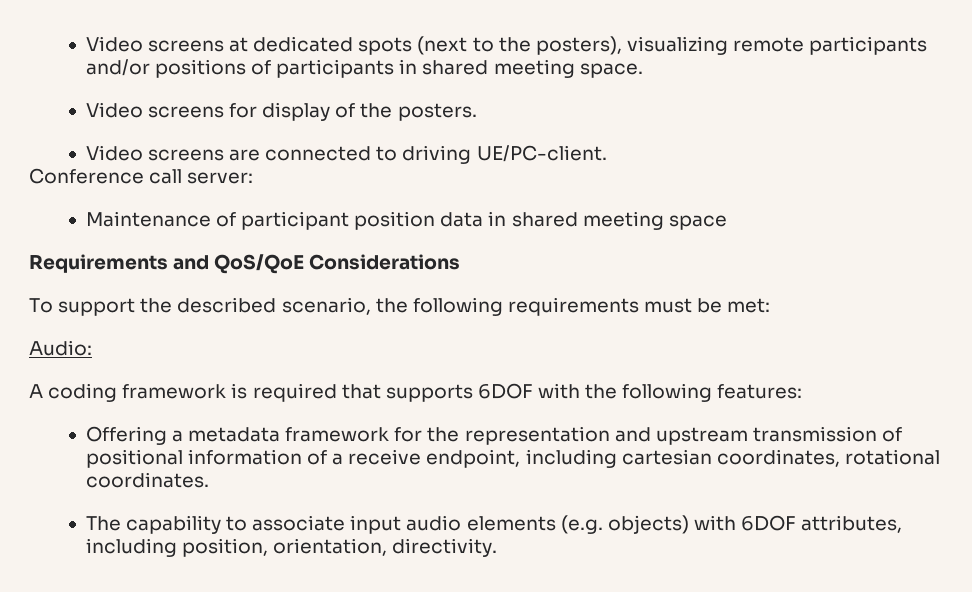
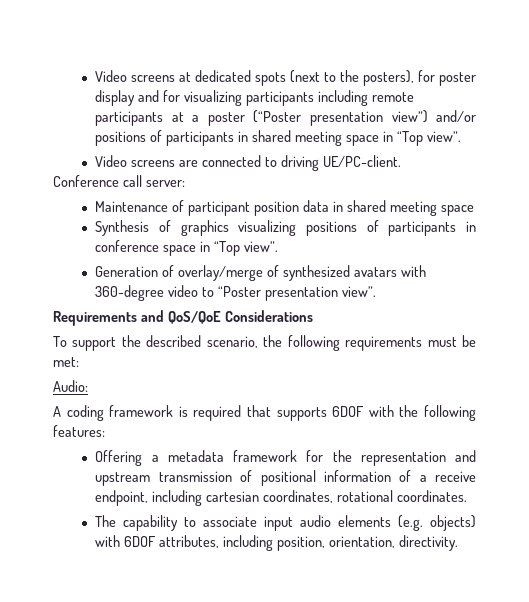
- Video screens at dedicated spots (next to the posters), visualizing remote participants and/or positions of participants in shared meeting space.
- Video screens for display of the posters.
+ Video screens at dedicated spots (next to the posters), for poster display and for visualizing participants including remote participants at a poster (“Poster presentation view”) and/or positions of participants in shared meeting space in “Top view”.
+ Synthesis of graphics visualizing positions of participants in conference space in “Top view”.
+ Generation of overlay/merge of synthesized avatars with 360-degree video to “Poster presentation view”.

